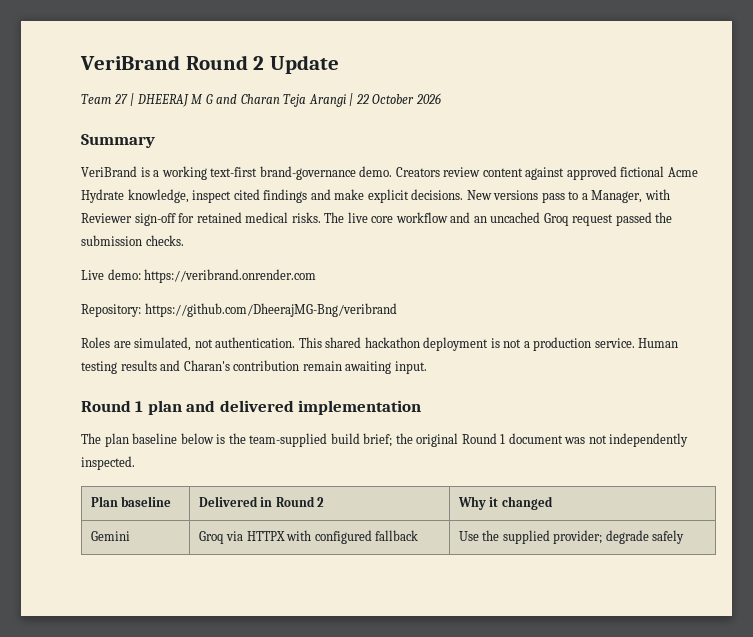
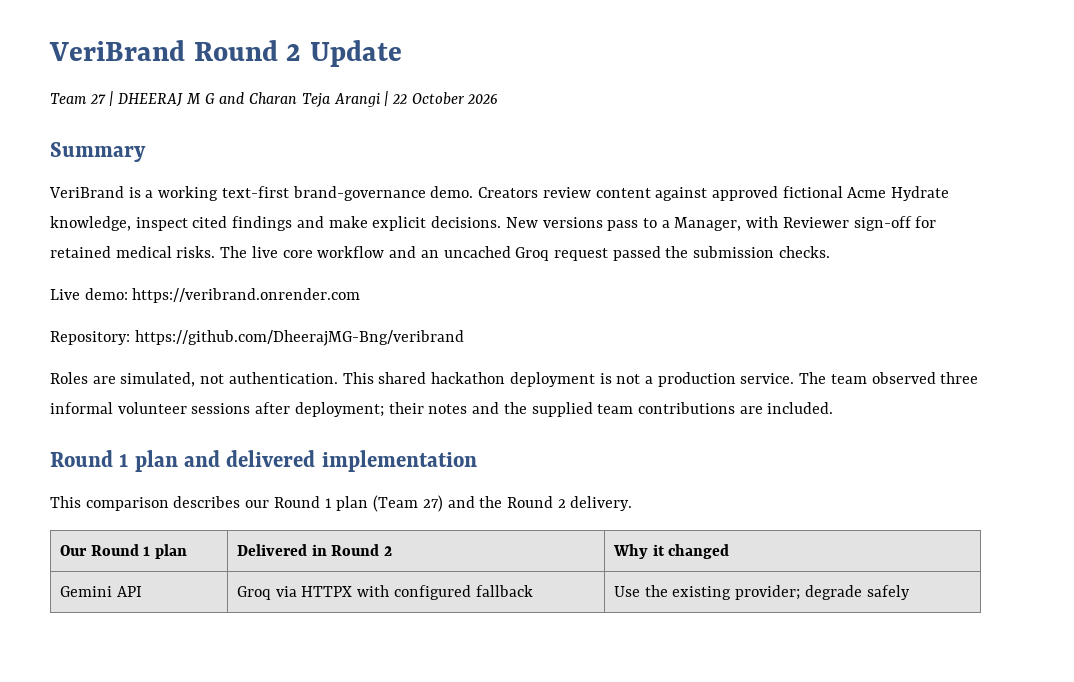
- Human testing results and Charan's contribution remain awaiting input.
+ The team observed three informal volunteer sessions after deployment; their notes and the supplied team contributions are included.
- The plan baseline below is the team-supplied build brief; the original Round 1 document was not independently inspected.
- Plan baseline | Delivered in Round 2 | Why it changed
+ This comparison describes our Round 1 plan (Team 27) and the Round 2 delivery.
+ Our Round 1 plan | Delivered in Round 2 | Why it changed
- Gemini | Groq via HTTPX with configured fallback | Use the supplied provider; degrade safely
+ Gemini API | Groq via HTTPX with configured fallback | Use the existing provider; degrade safely

